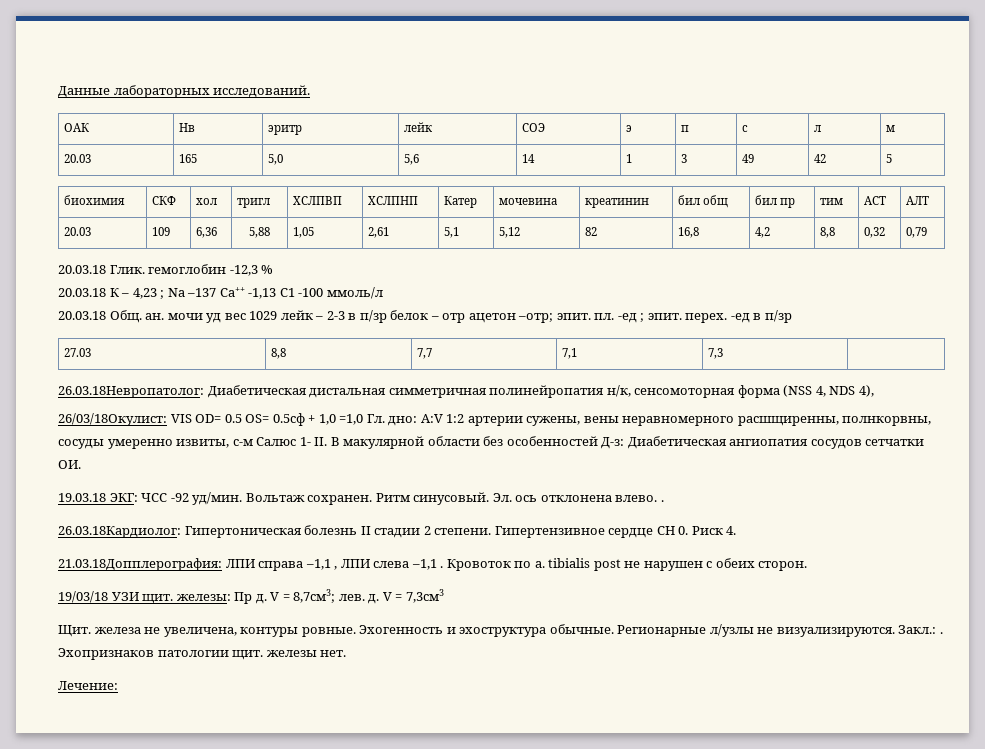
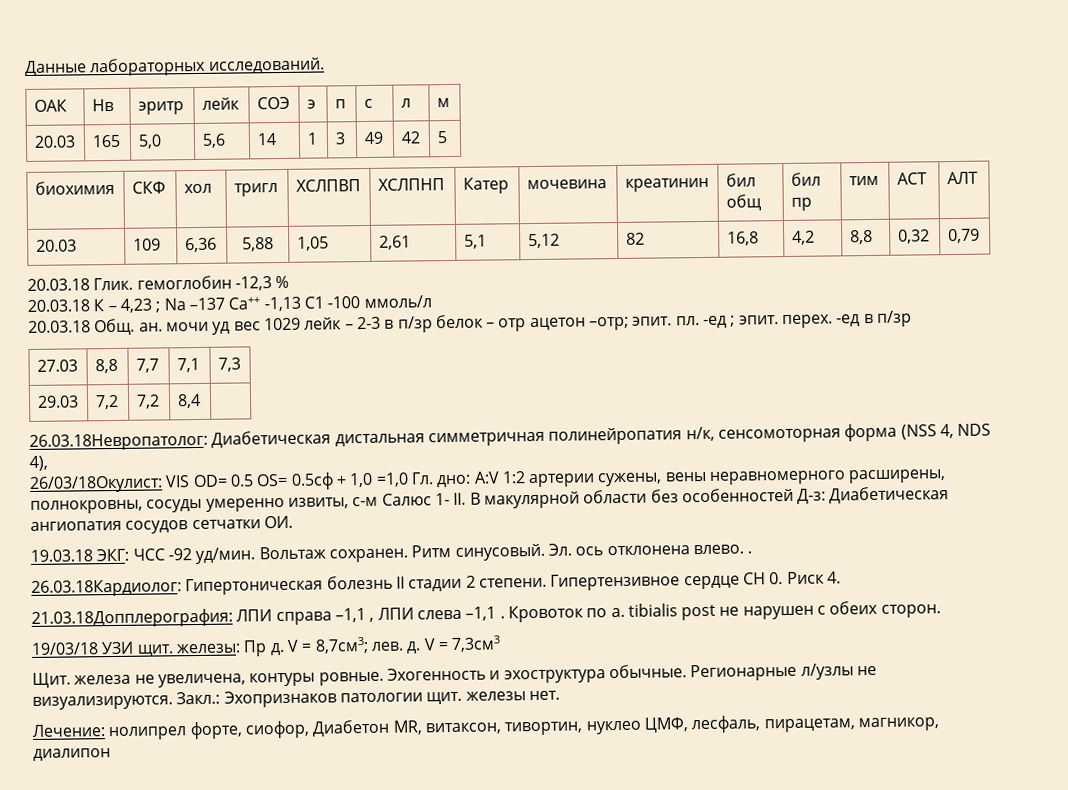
- 27.03 | 8,8 | 7,7 | 7,1 | 7,3 |
+ 27.03 | 8,8 | 7,7 | 7,1 | 7,3
+ 29.03 | 7,2 | 7,2 | 8,4 |
- 26/03/18Окулист: VIS OD= 0.5 OS= 0.5сф + 1,0 =1,0 Гл. дно: А:V 1:2 артерии сужены, вены неравномерного расшщиренны, полнкорвны, сосуды умеренно извиты, с-м Салюс 1- II. В макулярной области без особенностей Д-з: Диабетическая ангиопатия сосудов сетчатки ОИ.
+ 26/03/18Окулист: VIS OD= 0.5 OS= 0.5сф + 1,0 =1,0 Гл. дно: А:V 1:2 артерии сужены, вены неравномерного расширены, полнокровны, сосуды умеренно извиты, с-м Салюс 1- II. В макулярной области без особенностей Д-з: Диабетическая ангиопатия сосудов сетчатки ОИ.
- Закл.: . Эхопризнаков патологии щит. железы нет.
+ Закл.: Эхопризнаков патологии щит. железы нет.
- Лечение:
+ Лечение: нолипрел форте, сиофор, Диабетон MR, витаксон, тивортин, нуклео ЦМФ, лесфаль, пирацетам, магникор, диалипон

